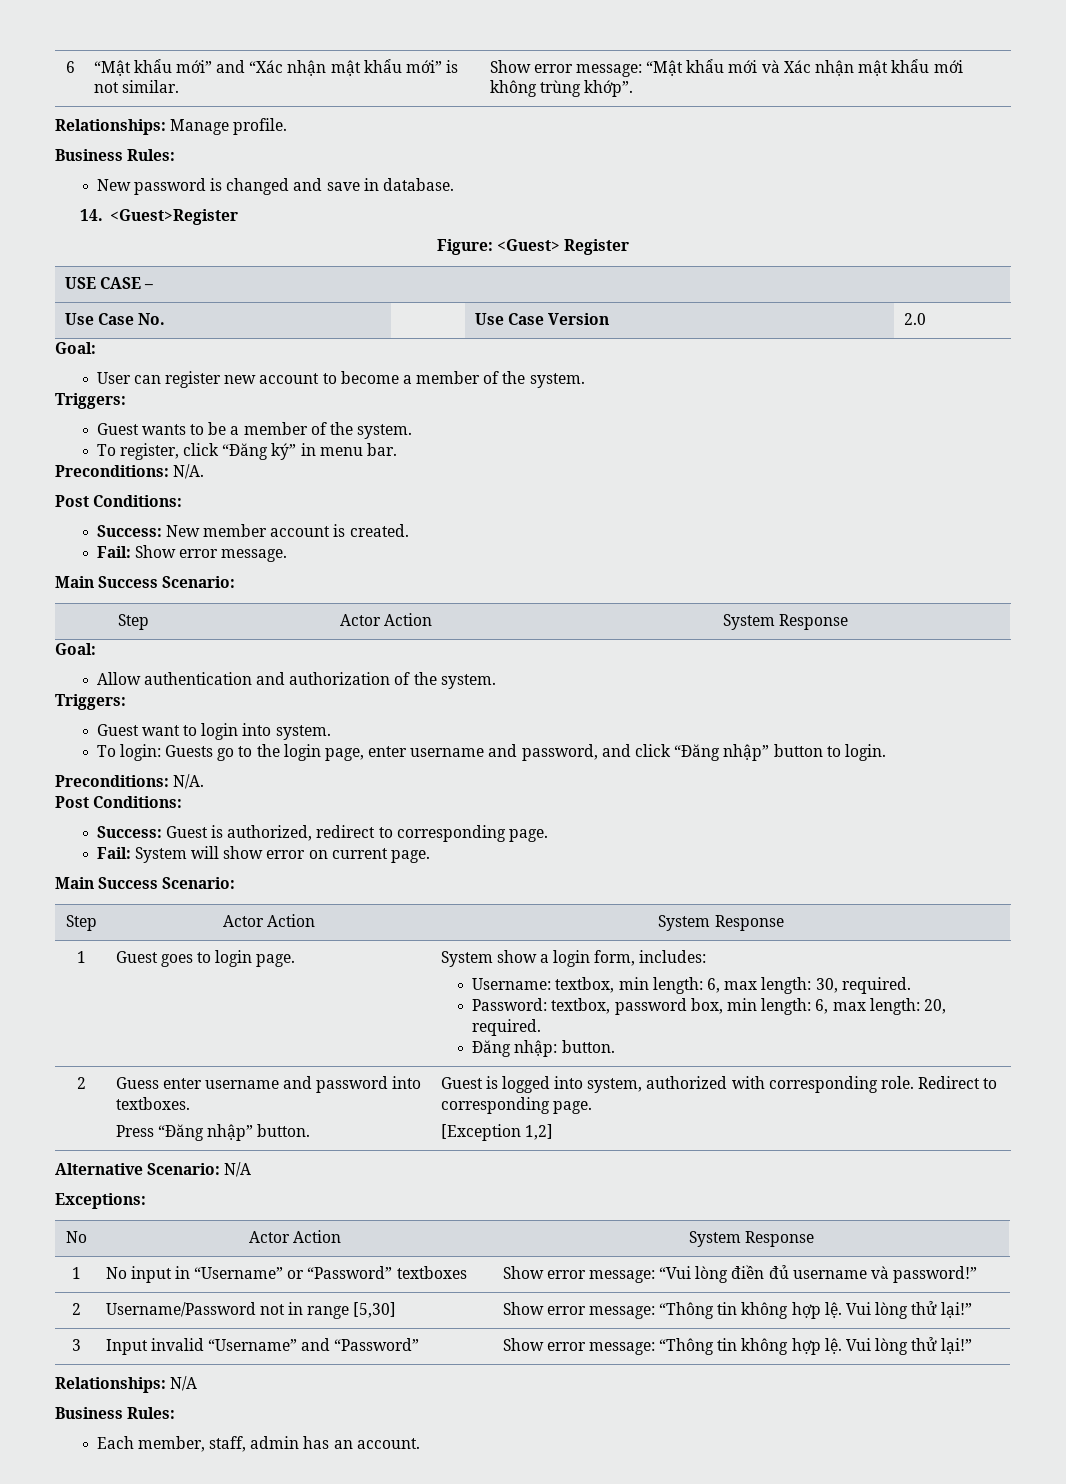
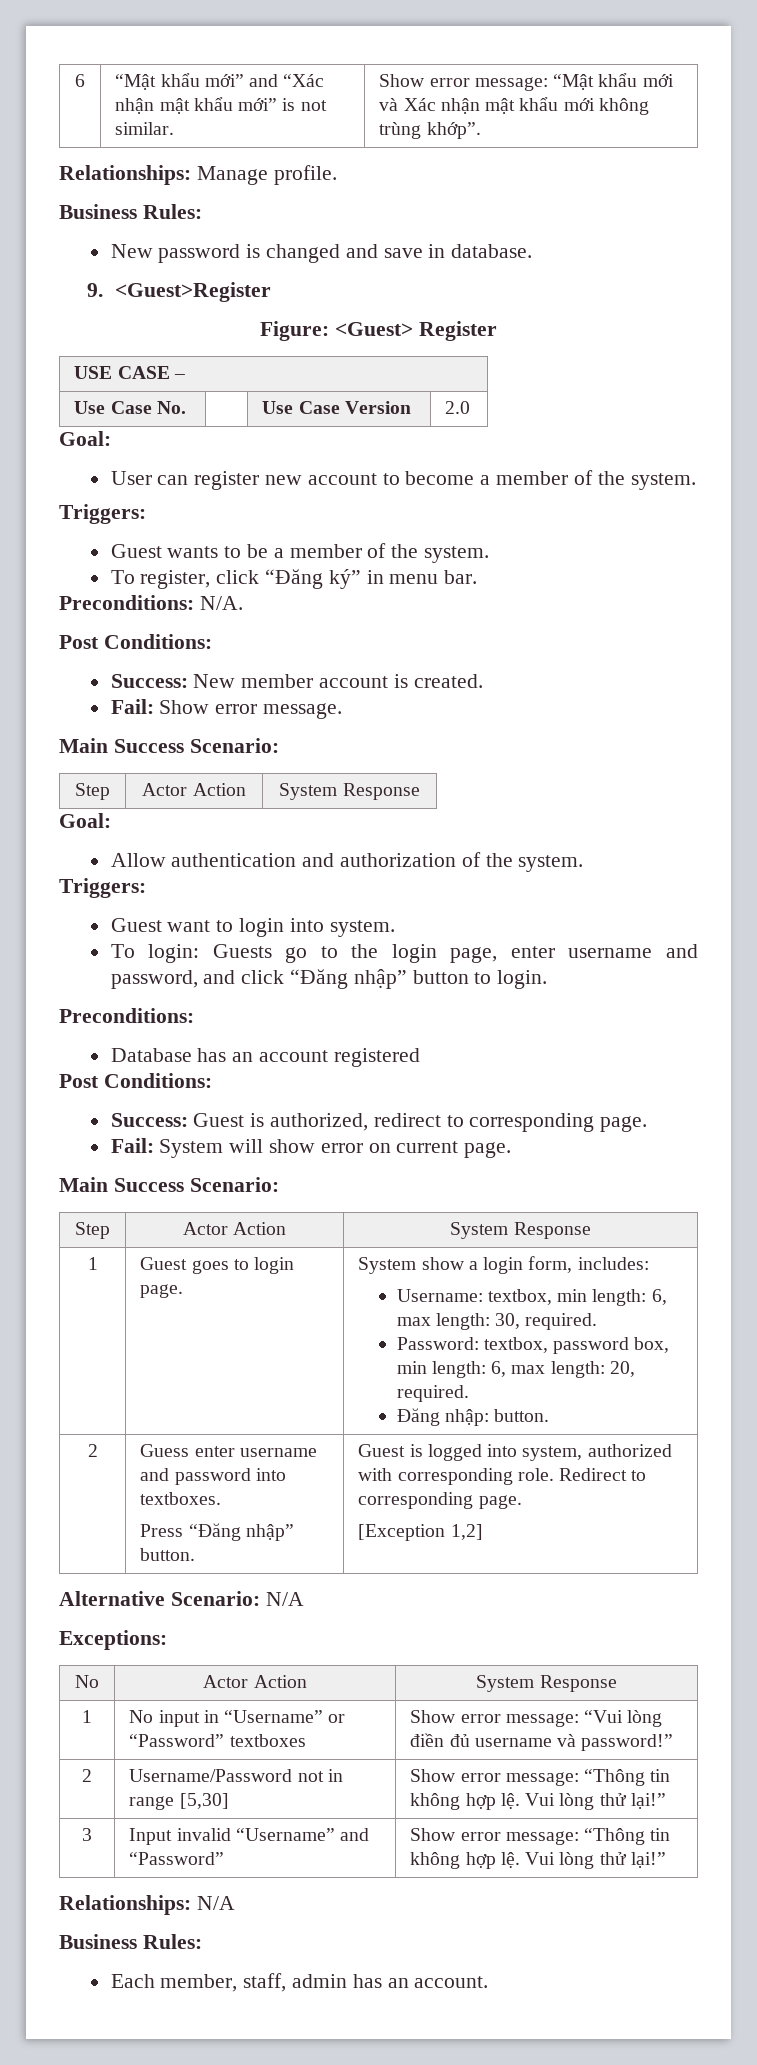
- 14. <Guest>Register
+ 9. <Guest>Register
  To login: Guests go to the login page, enter username and password, and click “Đăng nhập” button to login.
- Preconditions: N/A.
+ Preconditions:
+ Database has an account registered

